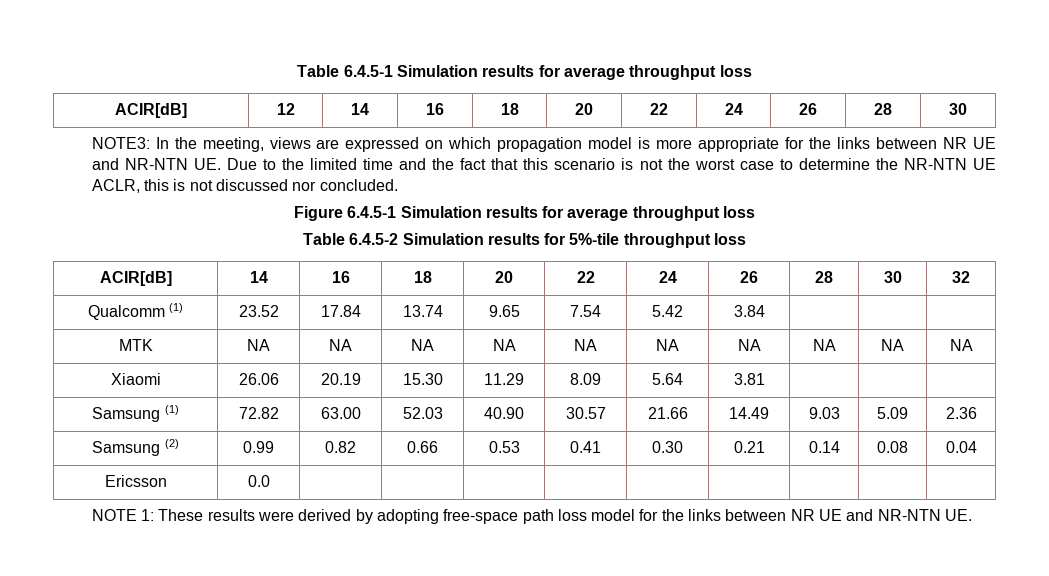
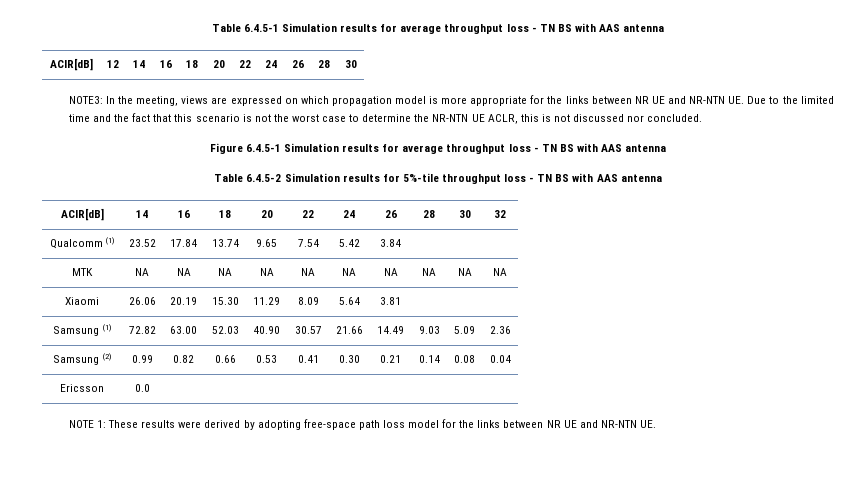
- Table 6.4.5-1 Simulation results for average throughput loss
+ Table 6.4.5-1 Simulation results for average throughput loss - TN BS with AAS antenna
- Figure 6.4.5-1 Simulation results for average throughput loss
+ Figure 6.4.5-1 Simulation results for average throughput loss - TN BS with AAS antenna
- Table 6.4.5-2 Simulation results for 5%-tile throughput loss
+ Table 6.4.5-2 Simulation results for 5%-tile throughput loss - TN BS with AAS antenna

